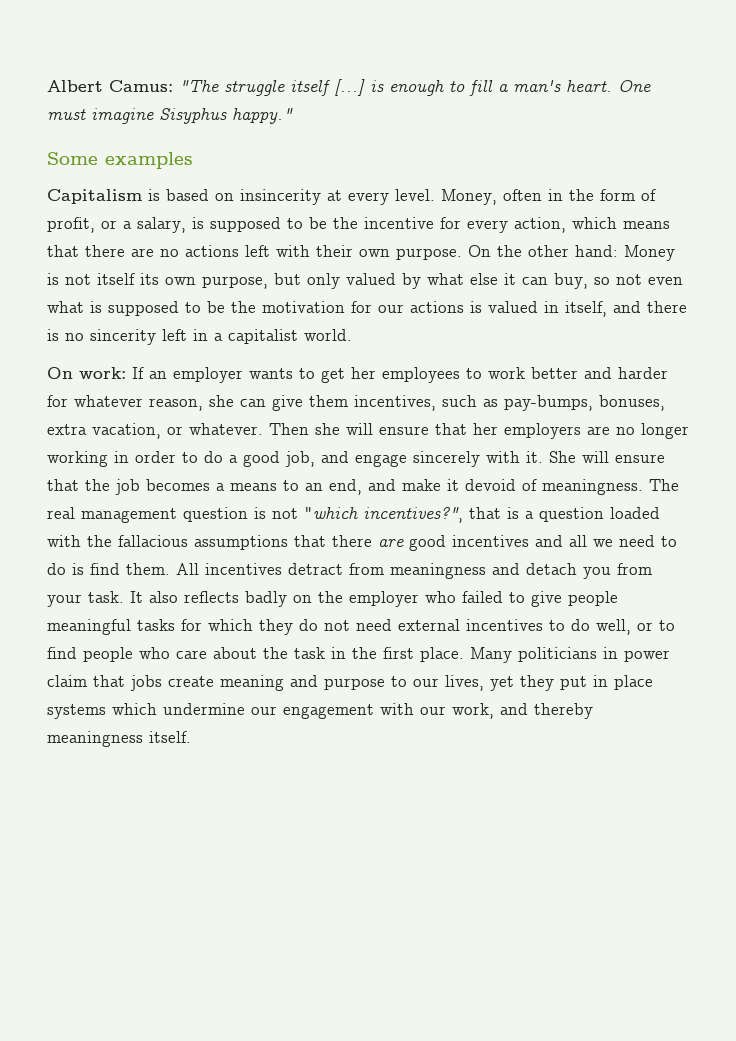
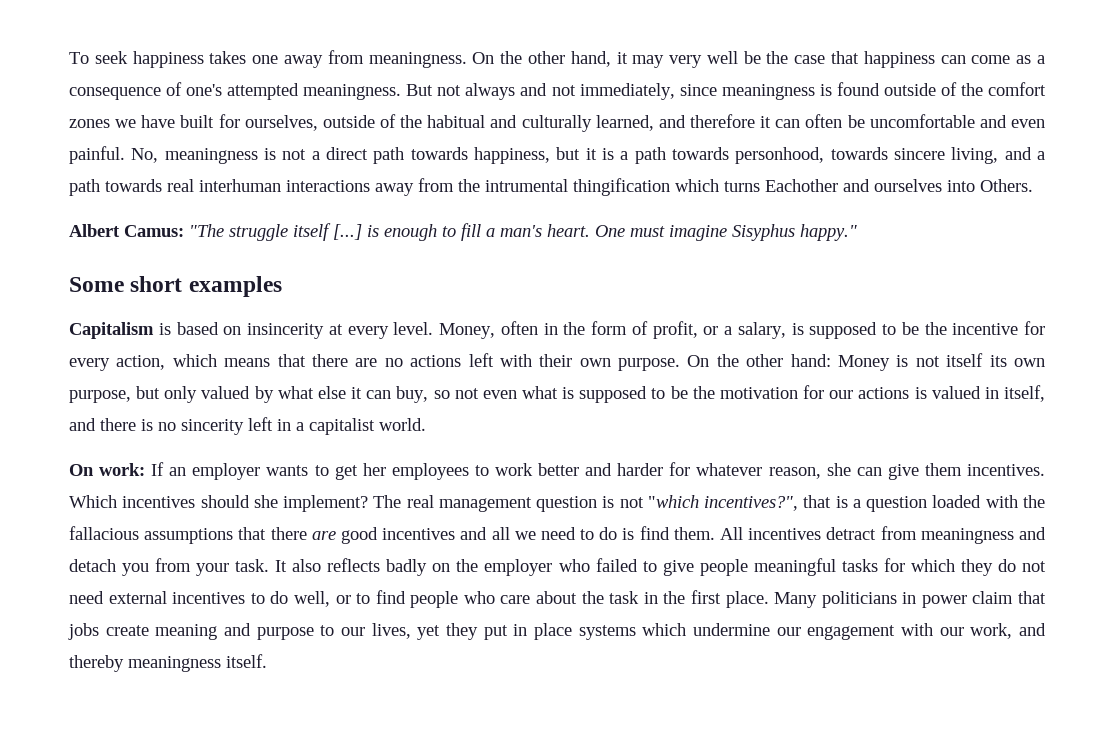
+ To seek happiness takes one away from meaningness. On the other hand, it may very well be the case that happiness can come as a consequence of one's attempted meaningness. But not always and not immediately, since meaningness is found outside of the comfort zones we have built for ourselves, outside of the habitual and culturally learned, and therefore it can often be uncomfortable and even painful. No, meaningness is not a direct path towards happiness, but it is a path towards personhood, towards sincere living, and a path towards real interhuman interactions away from the intrumental thingification which turns Eachother and ourselves into Others.
- Some examples
+ Some short examples
- On work: If an employer wants to get her employees to work better and harder for whatever reason, she can give them incentives, such as pay-bumps, bonuses, extra vacation, or whatever. Then she will ensure that her employers are no longer working in order to do a good job, and engage sincerely with it. She will ensure that the job becomes a means to an end, and make it devoid of meaningness.
+ On work: If an employer wants to get her employees to work better and harder for whatever reason, she can give them incentives. Which incentives should she implement?

